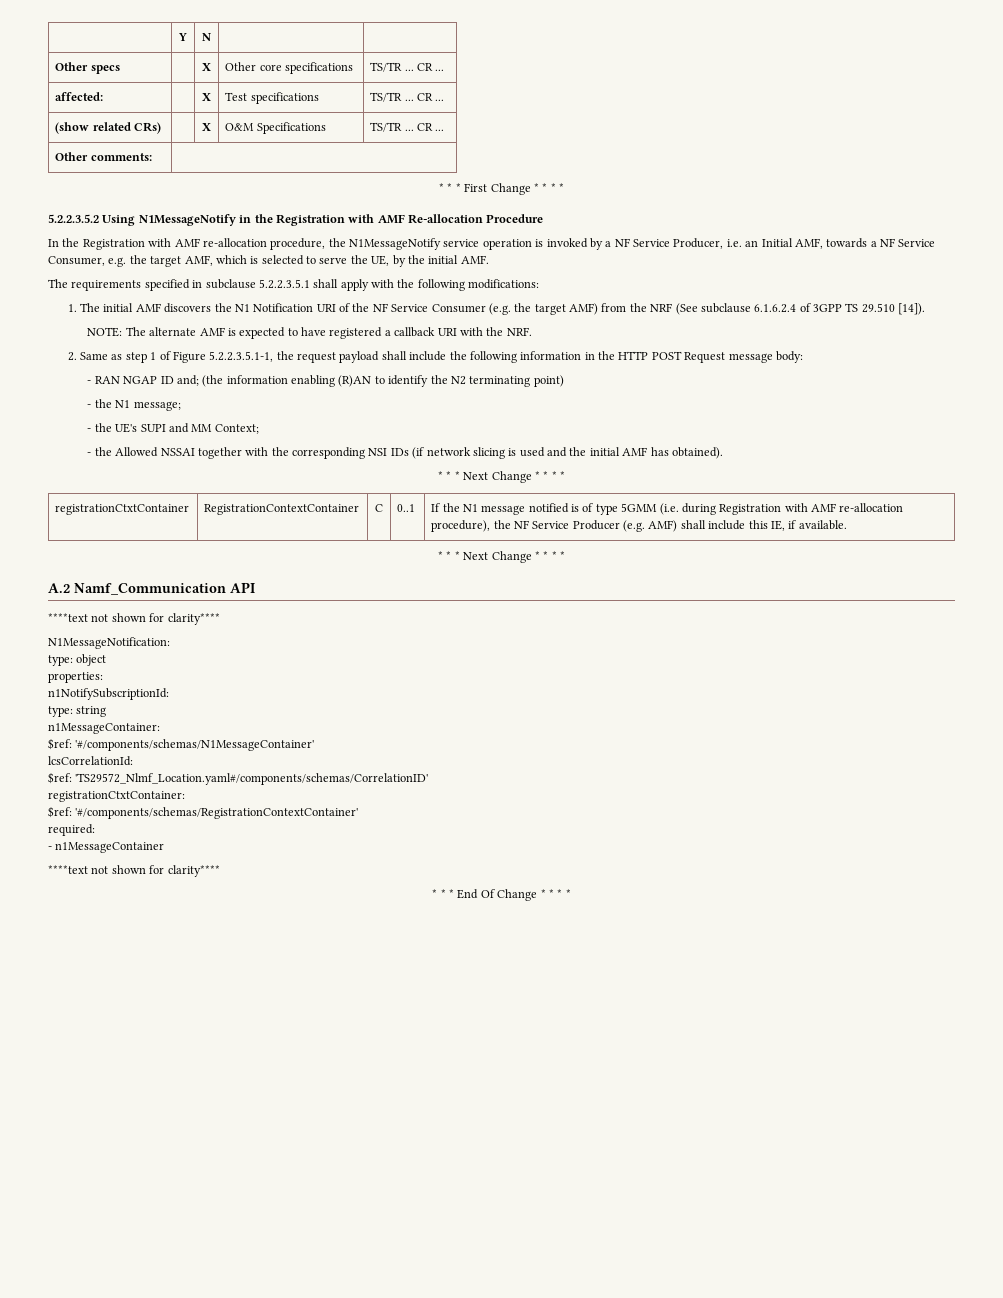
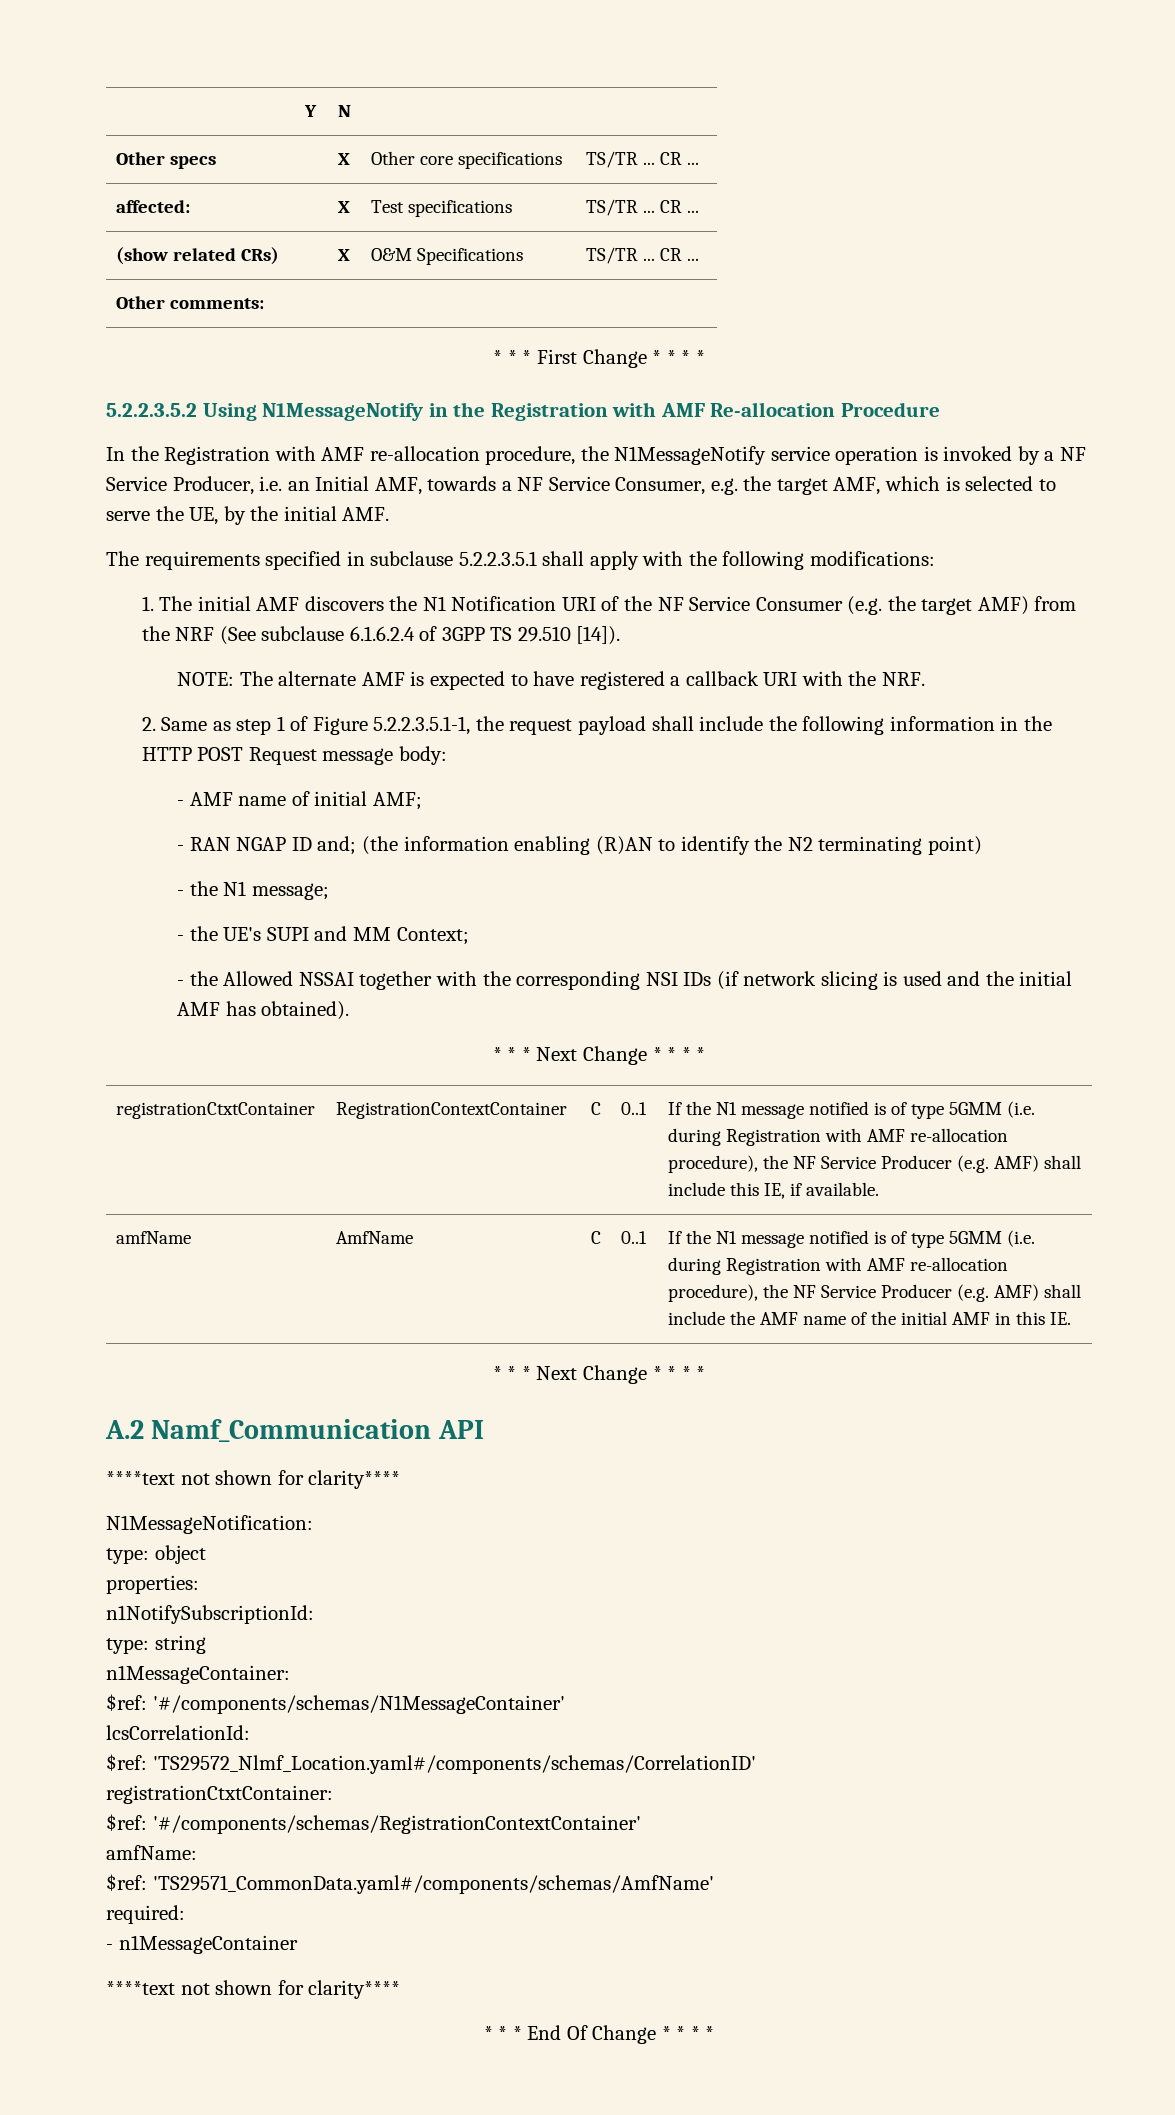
+ - AMF name of initial AMF;
+ amfName | AmfName | C | 0..1 | If the N1 message notified is of type 5GMM (i.e. during Registration with AMF re-allocation procedure), the NF Service Producer (e.g. AMF) shall include the AMF name of the initial AMF in this IE.
+ amfName:
+ $ref: 'TS29571_CommonData.yaml#/components/schemas/AmfName'

